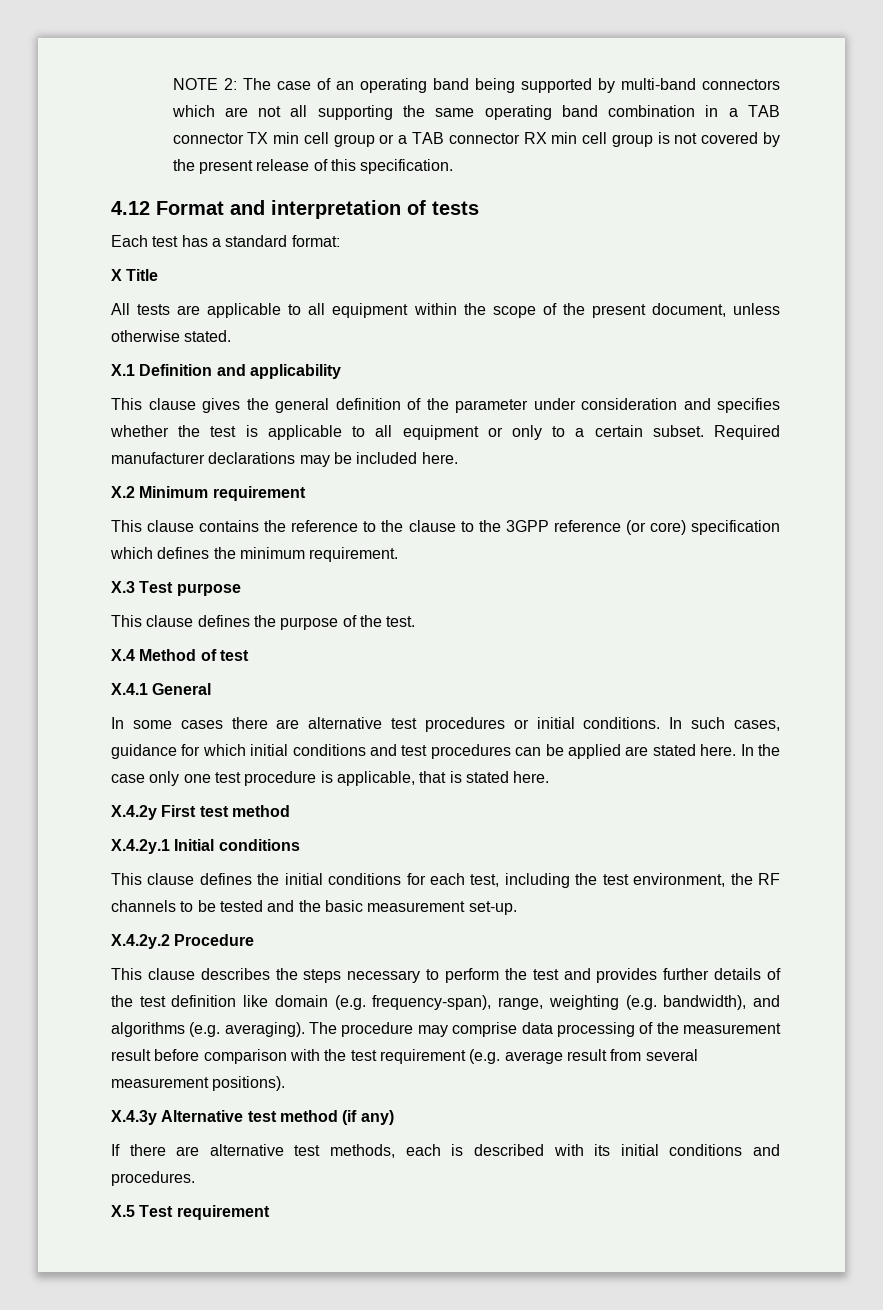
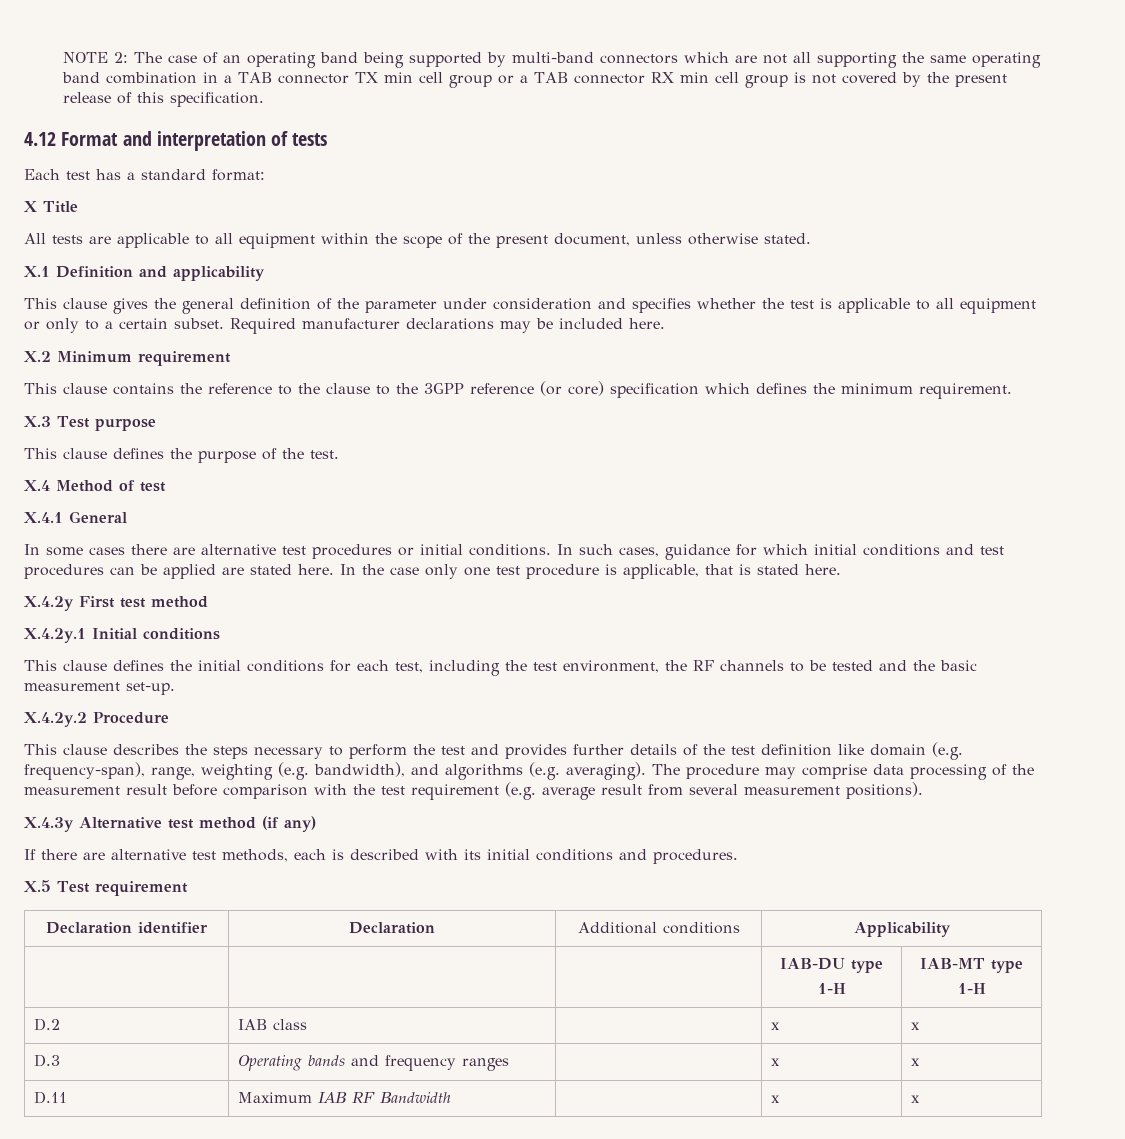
+ Declaration identifier | Declaration | Additional conditions | Applicability
+ | | | IAB-DU type
+ 1-H | IAB-MT type
+ 1-H
+ D.2 | IAB class | | x | x
+ D.3 | Operating bands and frequency ranges | | x | x
+ D.11 | Maximum IAB RF Bandwidth | | x | x

